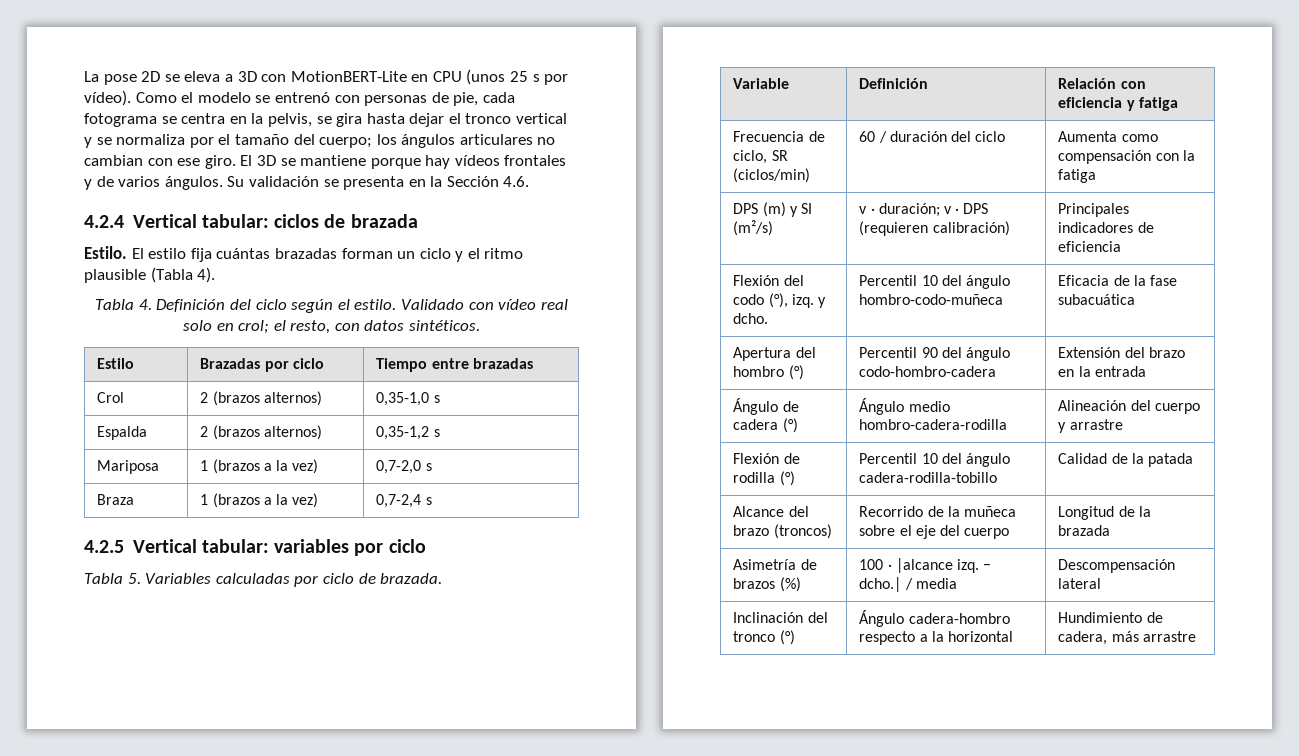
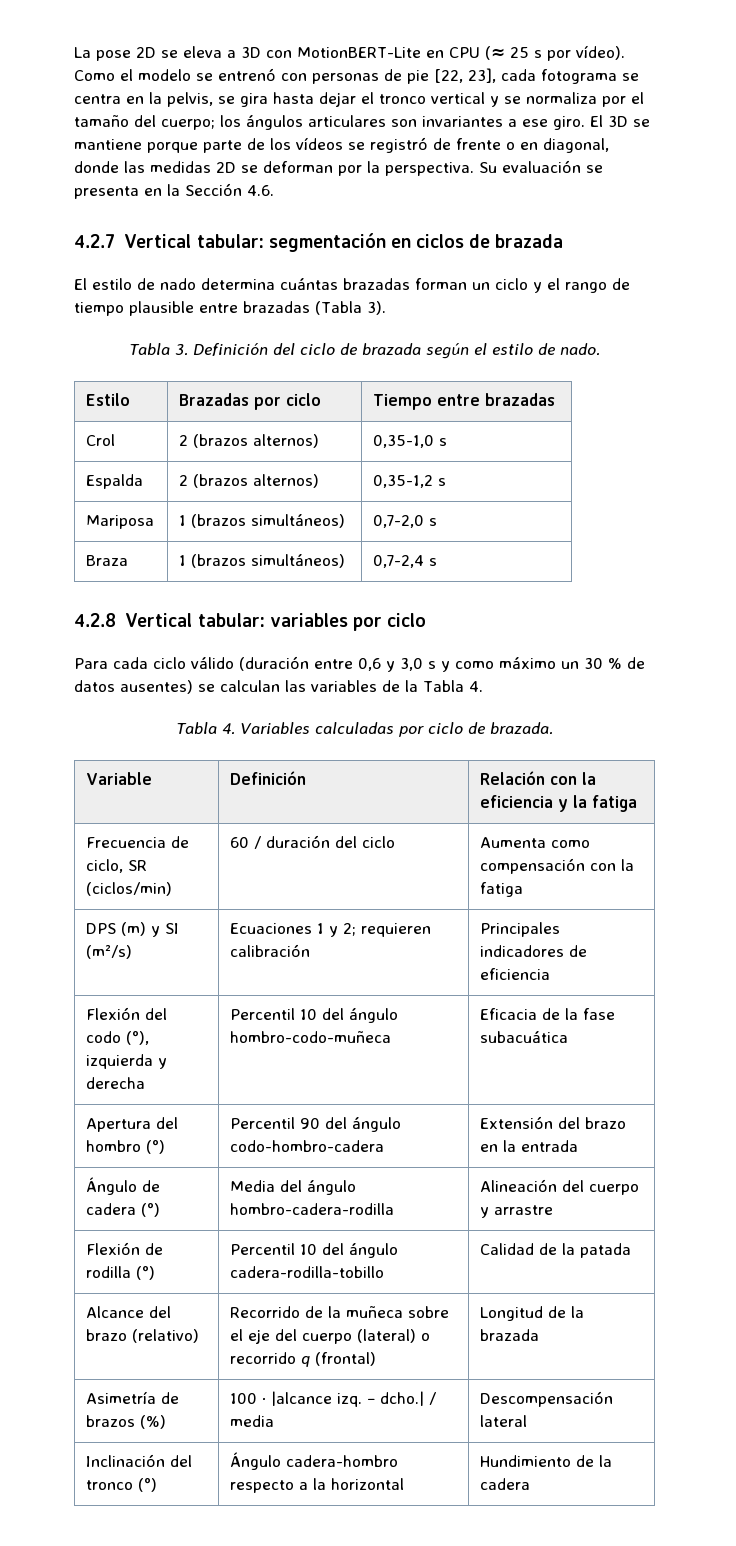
- La pose 2D se eleva a 3D con MotionBERT-Lite en CPU (unos 25 s por vídeo).
+ La pose 2D se eleva a 3D con MotionBERT-Lite en CPU (≈ 25 s por vídeo).
- Como el modelo se entrenó con personas de pie, cada fotograma se centra en la pelvis, se gira hasta dejar el tronco vertical y se normaliza por el tamaño del cuerpo; los ángulos articulares no cambian con ese giro.
+ Como el modelo se entrenó con personas de pie [22, 23], cada fotograma se centra en la pelvis, se gira hasta dejar el tronco vertical y se normaliza por el tamaño del cuerpo; los ángulos articulares son invariantes a ese giro.
- El 3D se mantiene porque hay vídeos frontales y de varios ángulos. Su validación se presenta en la Sección 4.6.
+ El 3D se mantiene porque parte de los vídeos se registró de frente o en diagonal, donde las medidas 2D se deforman por la perspectiva. Su evaluación se presenta en la Sección 4.6.
- 4.2.4 Vertical tabular: ciclos de brazada
+ 4.2.7 Vertical tabular: segmentación en ciclos de brazada
- Estilo. El estilo fija cuántas brazadas forman un ciclo y el ritmo plausible (Tabla 4).
- Tabla 4. Definición del ciclo según el estilo. Validado con vídeo real solo en crol; el resto, con datos sintéticos.
+ El estilo de nado determina cuántas brazadas forman un ciclo y el rango de tiempo plausible entre brazadas (Tabla 3).
+ Tabla 3. Definición del ciclo de brazada según el estilo de nado.
- Mariposa | 1 (brazos a la vez) | 0,7-2,0 s
+ Mariposa | 1 (brazos simultáneos) | 0,7-2,0 s
- Braza | 1 (brazos a la vez) | 0,7-2,4 s
+ Braza | 1 (brazos simultáneos) | 0,7-2,4 s
- 4.2.5 Vertical tabular: variables por ciclo
+ 4.2.8 Vertical tabular: variables por ciclo
- Tabla 5. Variables calculadas por ciclo de brazada.
+ Para cada ciclo válido (duración entre 0,6 y 3,0 s y como máximo un 30 % de datos ausentes) se calculan las variables de la Tabla 4.
+ Tabla 4. Variables calculadas por ciclo de brazada.
- Variable | Definición | Relación con eficiencia y fatiga
+ Variable | Definición | Relación con la eficiencia y la fatiga
- DPS (m) y SI (m²/s) | v · duración; v · DPS (requieren calibración) | Principales indicadores de eficiencia
+ DPS (m) y SI (m²/s) | Ecuaciones 1 y 2; requieren calibración | Principales indicadores de eficiencia
- Flexión del codo (°), izq. y dcho. | Percentil 10 del ángulo hombro-codo-muñeca | Eficacia de la fase subacuática
+ Flexión del codo (°), izquierda y derecha | Percentil 10 del ángulo hombro-codo-muñeca | Eficacia de la fase subacuática
- Ángulo de cadera (°) | Ángulo medio hombro-cadera-rodilla | Alineación del cuerpo y arrastre
+ Ángulo de cadera (°) | Media del ángulo hombro-cadera-rodilla | Alineación del cuerpo y arrastre
- Alcance del brazo (troncos) | Recorrido de la muñeca sobre el eje del cuerpo | Longitud de la brazada
+ Alcance del brazo (relativo) | Recorrido de la muñeca sobre el eje del cuerpo (lateral) o recorrido q (frontal) | Longitud de la brazada
- Inclinación del tronco (°) | Ángulo cadera-hombro respecto a la horizontal | Hundimiento de cadera, más arrastre
+ Inclinación del tronco (°) | Ángulo cadera-hombro respecto a la horizontal | Hundimiento de la cadera

